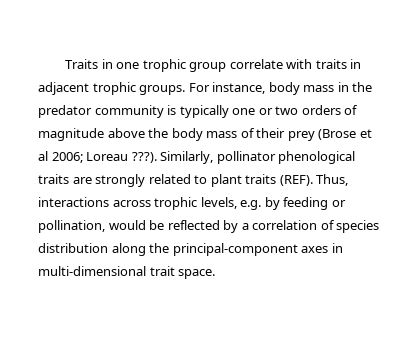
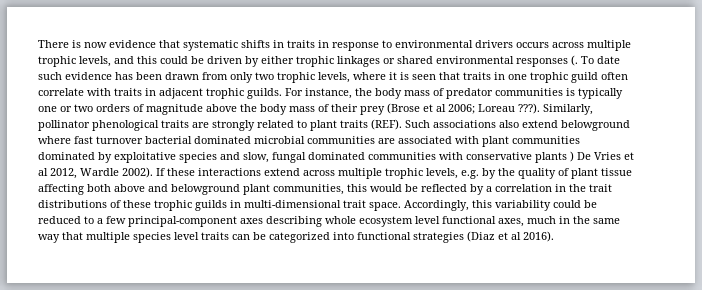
- Traits in one trophic group correlate with traits in adjacent trophic groups.
+ There is now evidence that systematic shifts in traits in response to environmental drivers occurs across multiple trophic levels, and this could be driven by either trophic linkages or shared environmental responses (. To date such evidence has been drawn from only two trophic levels, where it is seen that traits in one trophic guild often correlate with traits in adjacent trophic guilds.
- For instance, body mass in the predator community is typically one or two orders of magnitude above the body mass of their prey (Brose et al 2006; Loreau ???).
+ For instance, the body mass of predator communities is typically one or two orders of magnitude above the body mass of their prey (Brose et al 2006; Loreau ???).
- Thus, interactions across trophic levels, e.g. by feeding or pollination, would be reflected by a correlation of species distribution along the principal-component axes in multi-dimensional trait space.
+ Such associations also extend belowground where fast turnover bacterial dominated microbial communities are associated with plant communities dominated by exploitative species and slow, fungal dominated communities with conservative plants ) De Vries et al 2012, Wardle 2002). If these interactions extend across multiple trophic levels, e.g. by the quality of plant tissue affecting both above and belowground plant communities, this would be reflected by a correlation in the trait distributions of these trophic guilds in multi-dimensional trait space. Accordingly, this variability could be reduced to a few principal-component axes describing whole ecosystem level functional axes, much in the same way that multiple species level traits can be categorized into functional strategies (Diaz et al 2016).

